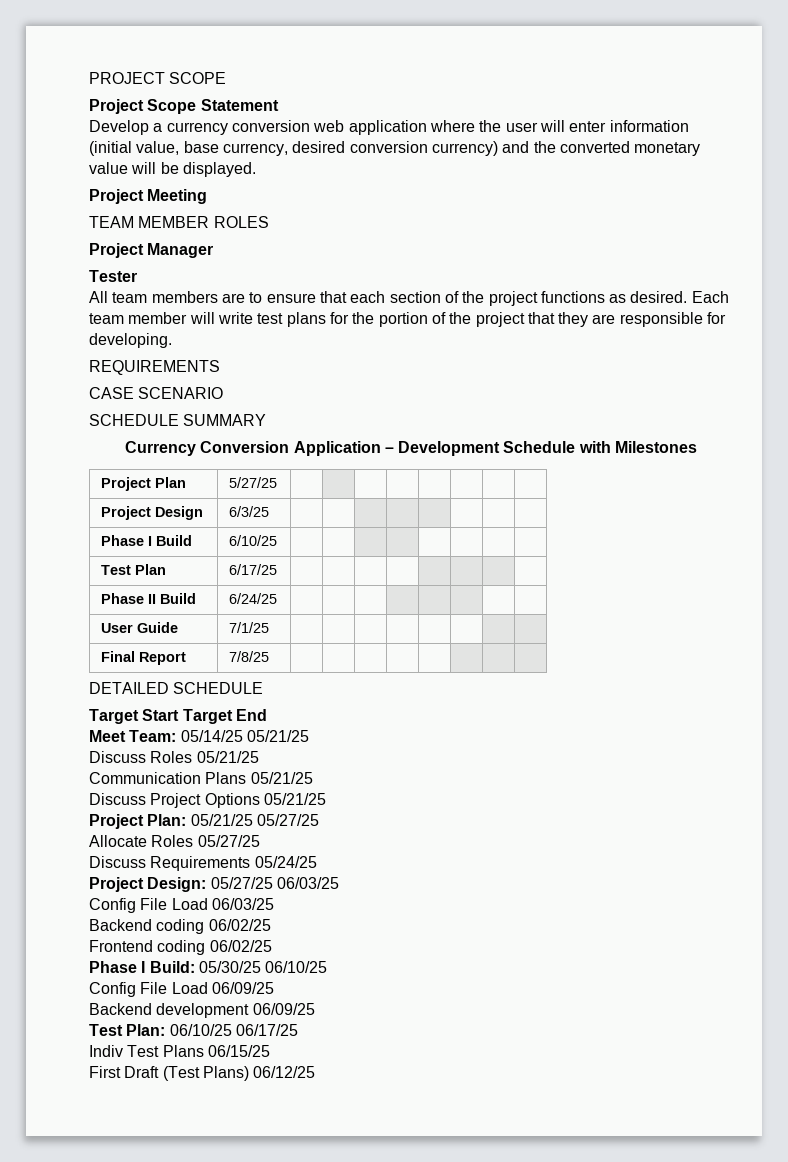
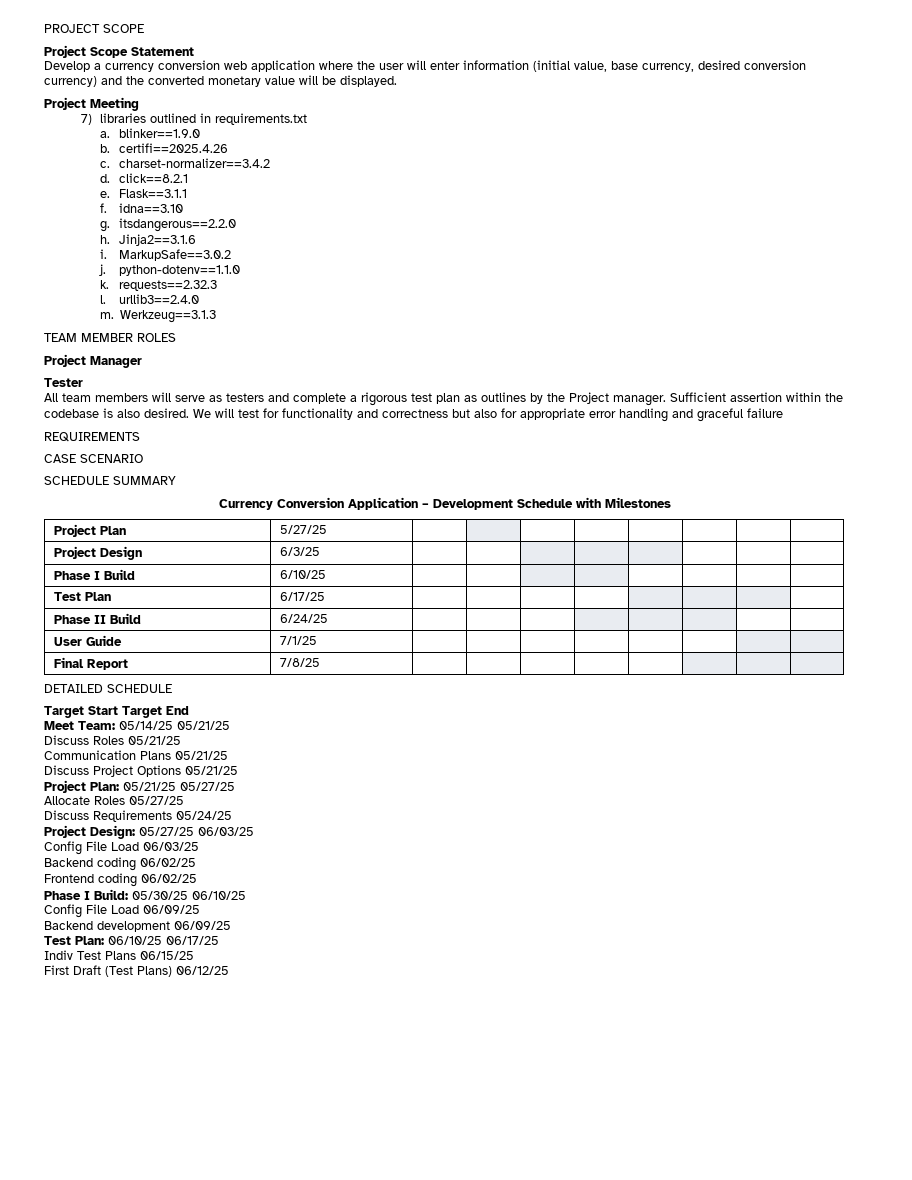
+ 7) libraries outlined in requirements.txt
+ a. blinker==1.9.0
+ b. certifi==2025.4.26
+ c. charset-normalizer==3.4.2
+ d. click==8.2.1
+ e. Flask==3.1.1
+ f. idna==3.10
+ g. itsdangerous==2.2.0
+ h. Jinja2==3.1.6
+ i. MarkupSafe==3.0.2
+ j. python-dotenv==1.1.0
+ k. requests==2.32.3
+ l. urllib3==2.4.0
+ m. Werkzeug==3.1.3
- All team members are to ensure that each section of the project functions as desired. Each team member will write test plans for the portion of the project that they are responsible for developing.
+ All team members will serve as testers and complete a rigorous test plan as outlines by the Project manager. Sufficient assertion within the codebase is also desired. We will test for functionality and correctness but also for appropriate error handling and graceful failure

